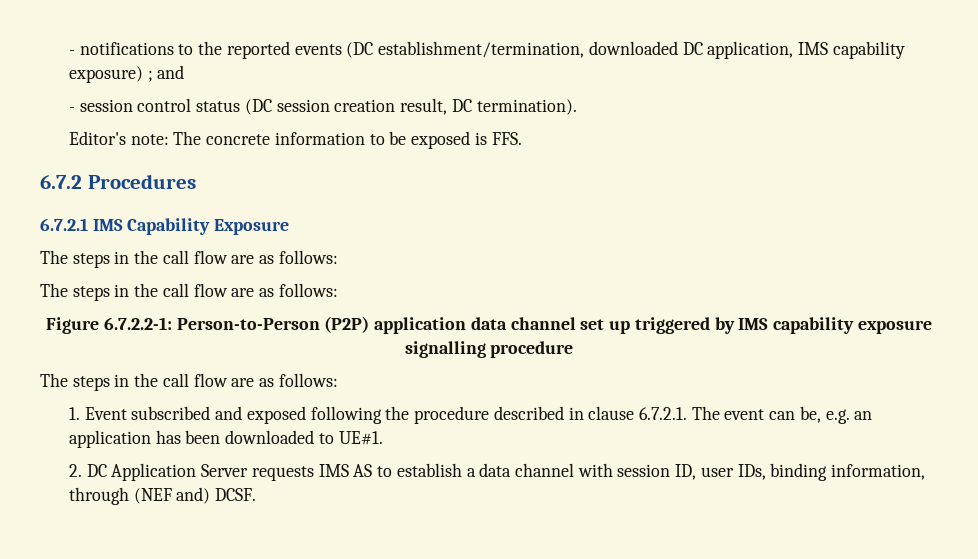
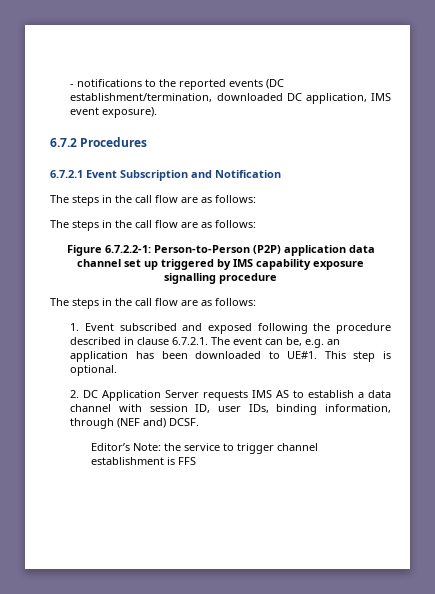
- - notifications to the reported events (DC establishment/termination, downloaded DC application, IMS capability exposure) ; and
- - session control status (DC session creation result, DC termination).
- Editor's note: The concrete information to be exposed is FFS.
+ - notifications to the reported events (DC establishment/termination, downloaded DC application, IMS event exposure).
- 6.7.2.1 IMS Capability Exposure
+ 6.7.2.1 Event Subscription and Notification
+ This step is optional.
+ Editor’s Note: the service to trigger channel establishment is FFS

